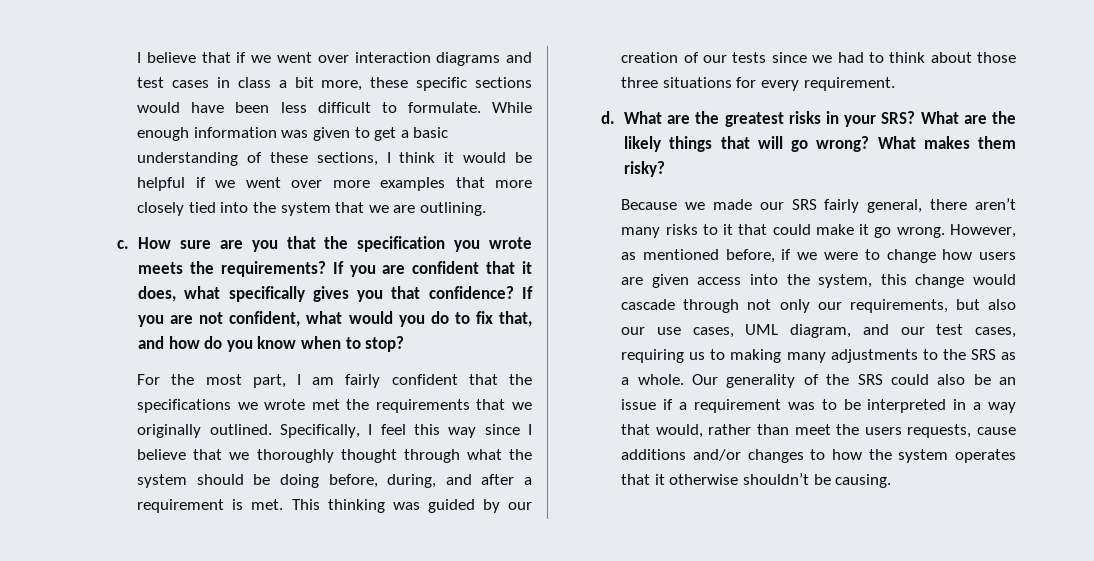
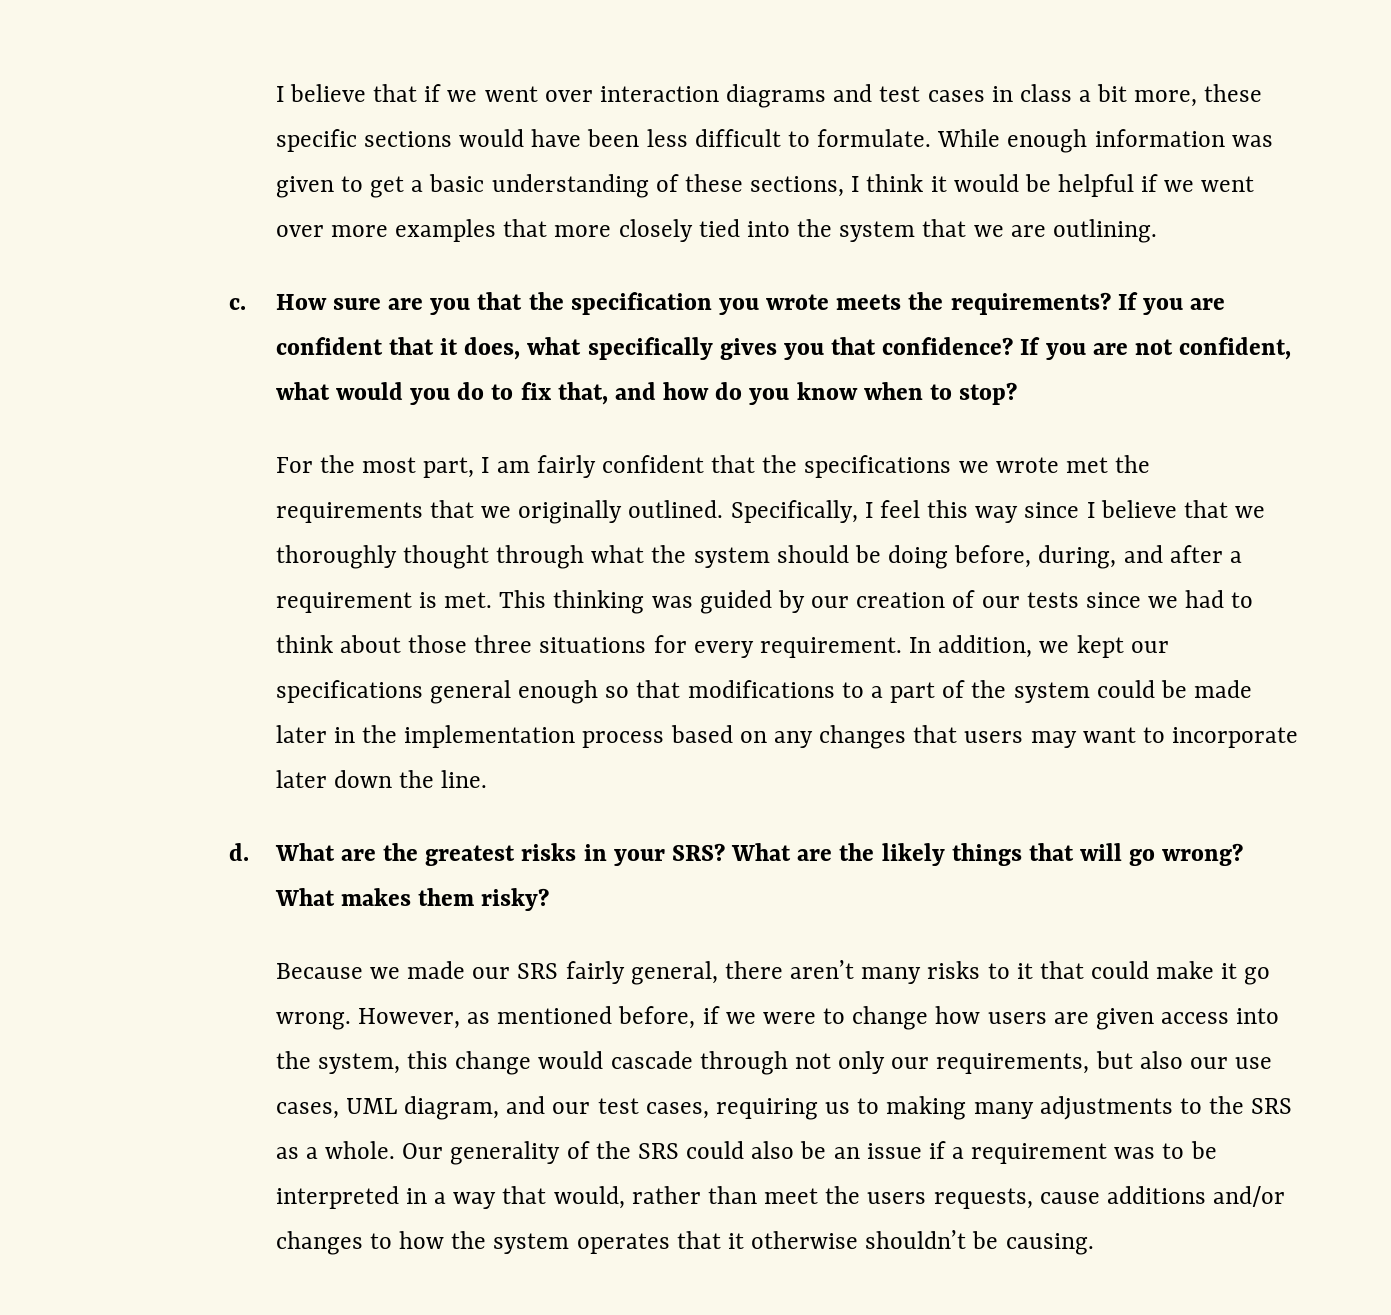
+ In addition, we kept our specifications general enough so that modifications to a part of the system could be made later in the implementation process based on any changes that users may want to incorporate later down the line.

